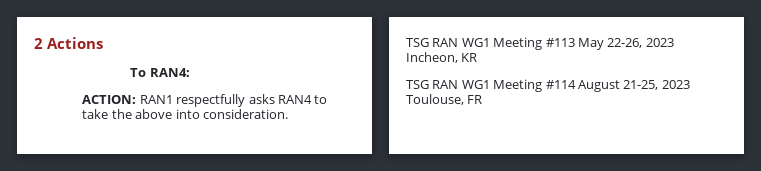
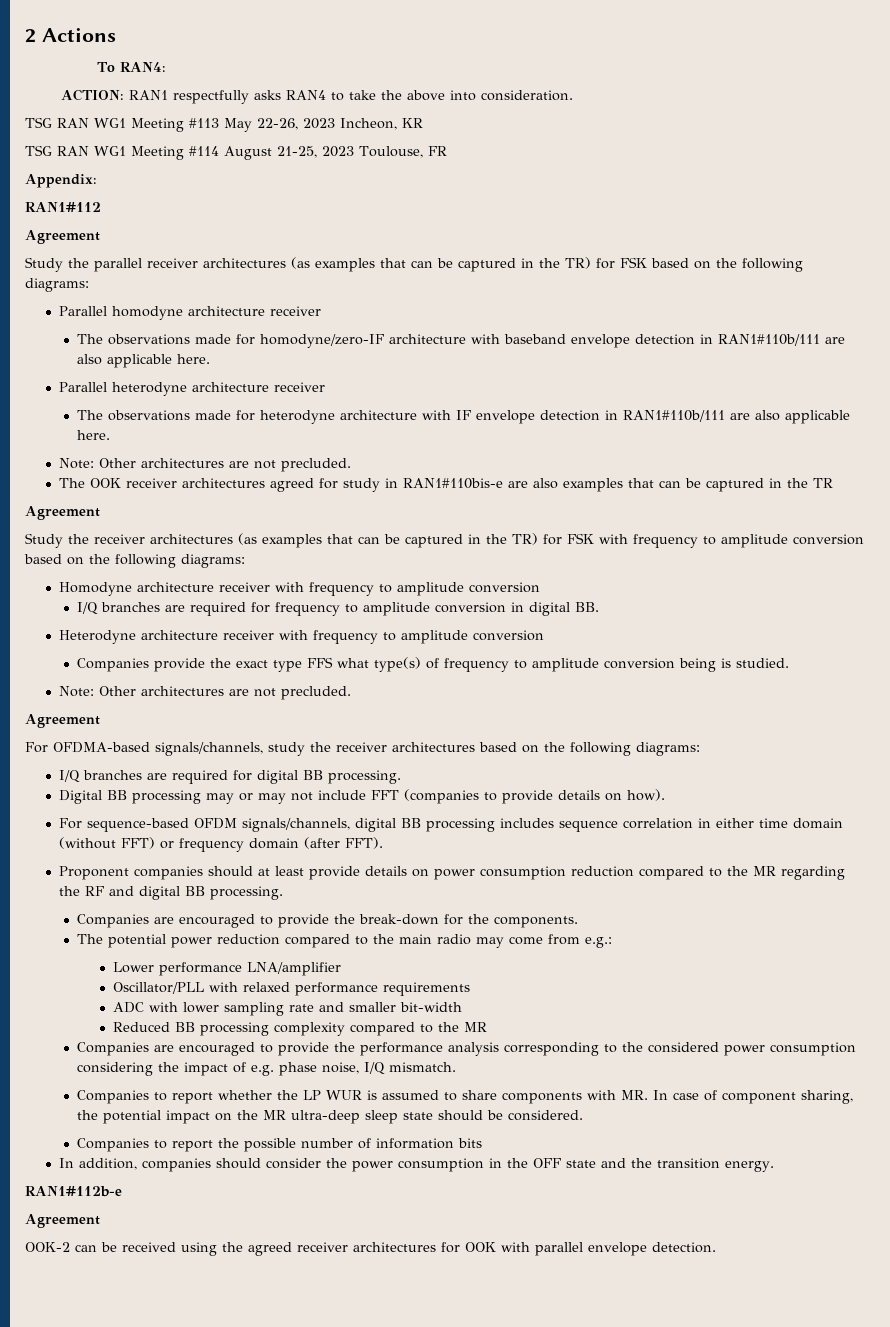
+ Appendix:
+ RAN1#112
+ Agreement
+ Study the parallel receiver architectures (as examples that can be captured in the TR) for FSK based on the following diagrams:
+ Parallel homodyne architecture receiver
+ The observations made for homodyne/zero-IF architecture with baseband envelope detection in RAN1#110b/111 are also applicable here.
+ Parallel heterodyne architecture receiver
+ The observations made for heterodyne architecture with IF envelope detection in RAN1#110b/111 are also applicable here.
+ Note: Other architectures are not precluded.
+ The OOK receiver architectures agreed for study in RAN1#110bis-e are also examples that can be captured in the TR
+ Agreement
+ Study the receiver architectures (as examples that can be captured in the TR) for FSK with frequency to amplitude conversion based on the following diagrams:
+ Homodyne architecture receiver with frequency to amplitude conversion
+ I/Q branches are required for frequency to amplitude conversion in digital BB.
+ Heterodyne architecture receiver with frequency to amplitude conversion
+ Companies provide the exact type FFS what type(s) of frequency to amplitude conversion being is studied.
+ Note: Other architectures are not precluded.
+ Agreement
+ For OFDMA-based signals/channels, study the receiver architectures based on the following diagrams:
+ I/Q branches are required for digital BB processing.
+ Digital BB processing may or may not include FFT (companies to provide details on how).
+ For sequence-based OFDM signals/channels, digital BB processing includes sequence correlation in either time domain (without FFT) or frequency domain (after FFT).
+ Proponent companies should at least provide details on power consumption reduction compared to the MR regarding the RF and digital BB processing.
+ Companies are encouraged to provide the break-down for the components.
+ The potential power reduction compared to the main radio may come from e.g.:
+ Lower performance LNA/amplifier
+ Oscillator/PLL with relaxed performance requirements
+ ADC with lower sampling rate and smaller bit-width
+ Reduced BB processing complexity compared to the MR
+ Companies are encouraged to provide the performance analysis corresponding to the considered power consumption considering the impact of e.g. phase noise, I/Q mismatch.
+ Companies to report whether the LP WUR is assumed to share components with MR. In case of component sharing, the potential impact on the MR ultra-deep sleep state should be considered.
+ Companies to report the possible number of information bits
+ In addition, companies should consider the power consumption in the OFF state and the transition energy.
+ RAN1#112b-e
+ Agreement
+ OOK-2 can be received using the agreed receiver architectures for OOK with parallel envelope detection.

